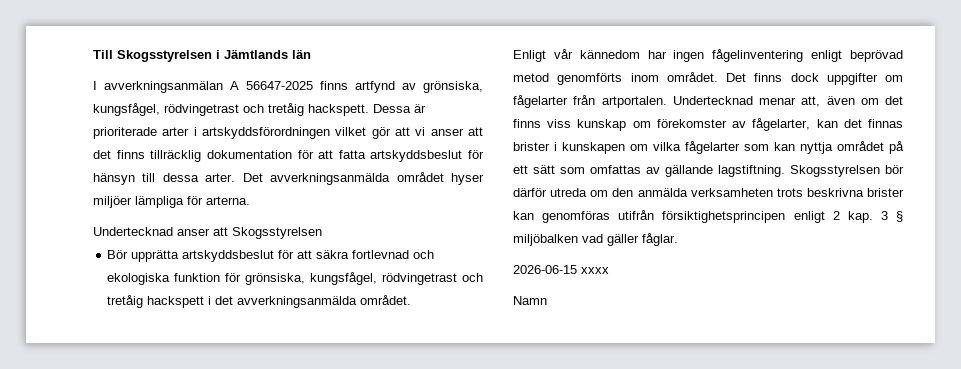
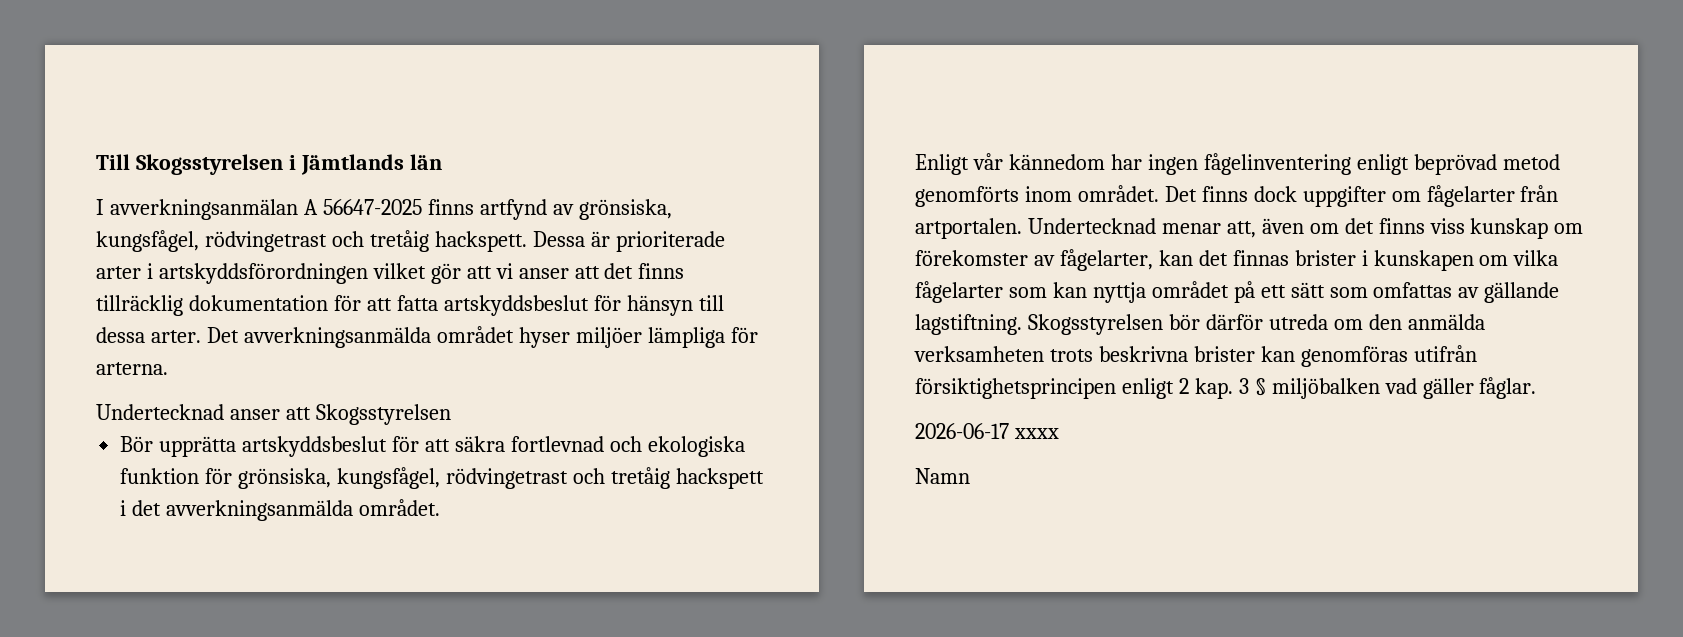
- 2026-06-15 xxxx
+ 2026-06-17 xxxx

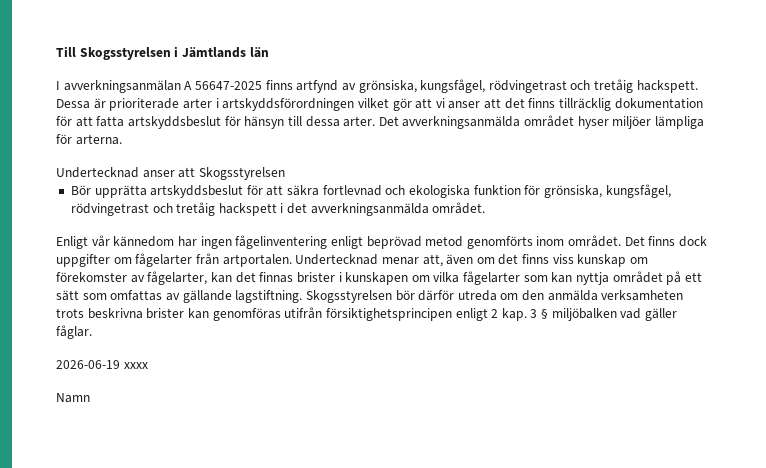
- 2026-06-17 xxxx
+ 2026-06-19 xxxx

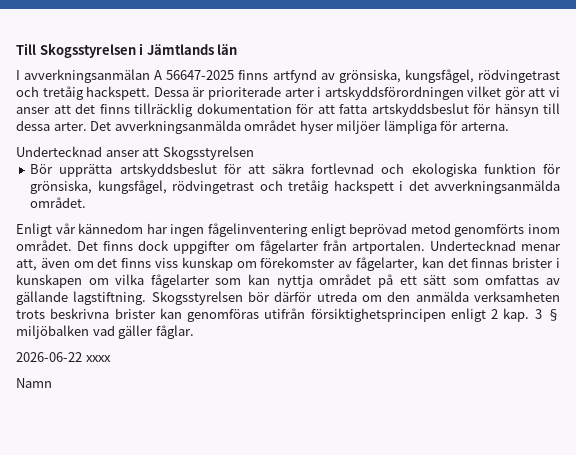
- 2026-06-19 xxxx
+ 2026-06-22 xxxx

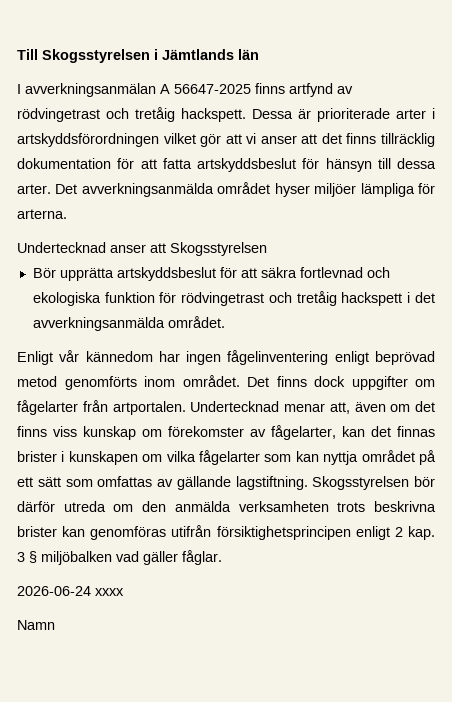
- I avverkningsanmälan A 56647-2025 finns artfynd av grönsiska, kungsfågel, rödvingetrast och tretåig hackspett.
+ I avverkningsanmälan A 56647-2025 finns artfynd av rödvingetrast och tretåig hackspett.
- Bör upprätta artskyddsbeslut för att säkra fortlevnad och ekologiska funktion för grönsiska, kungsfågel, rödvingetrast och tretåig hackspett i det avverkningsanmälda området.
+ Bör upprätta artskyddsbeslut för att säkra fortlevnad och ekologiska funktion för rödvingetrast och tretåig hackspett i det avverkningsanmälda området.
- 2026-06-22 xxxx
+ 2026-06-24 xxxx

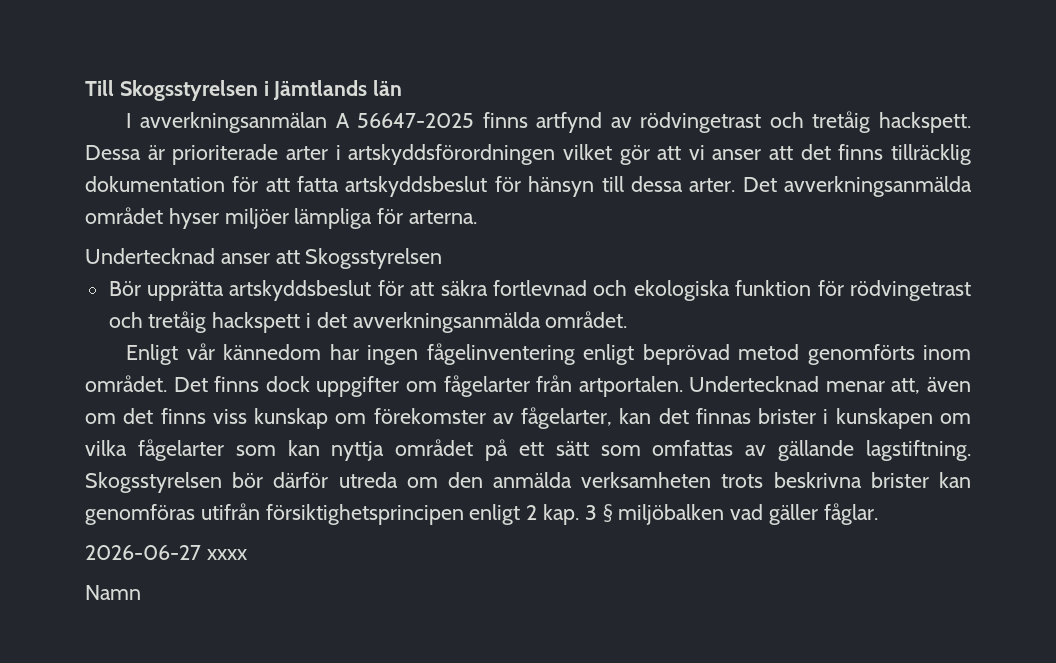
- 2026-06-24 xxxx
+ 2026-06-27 xxxx

